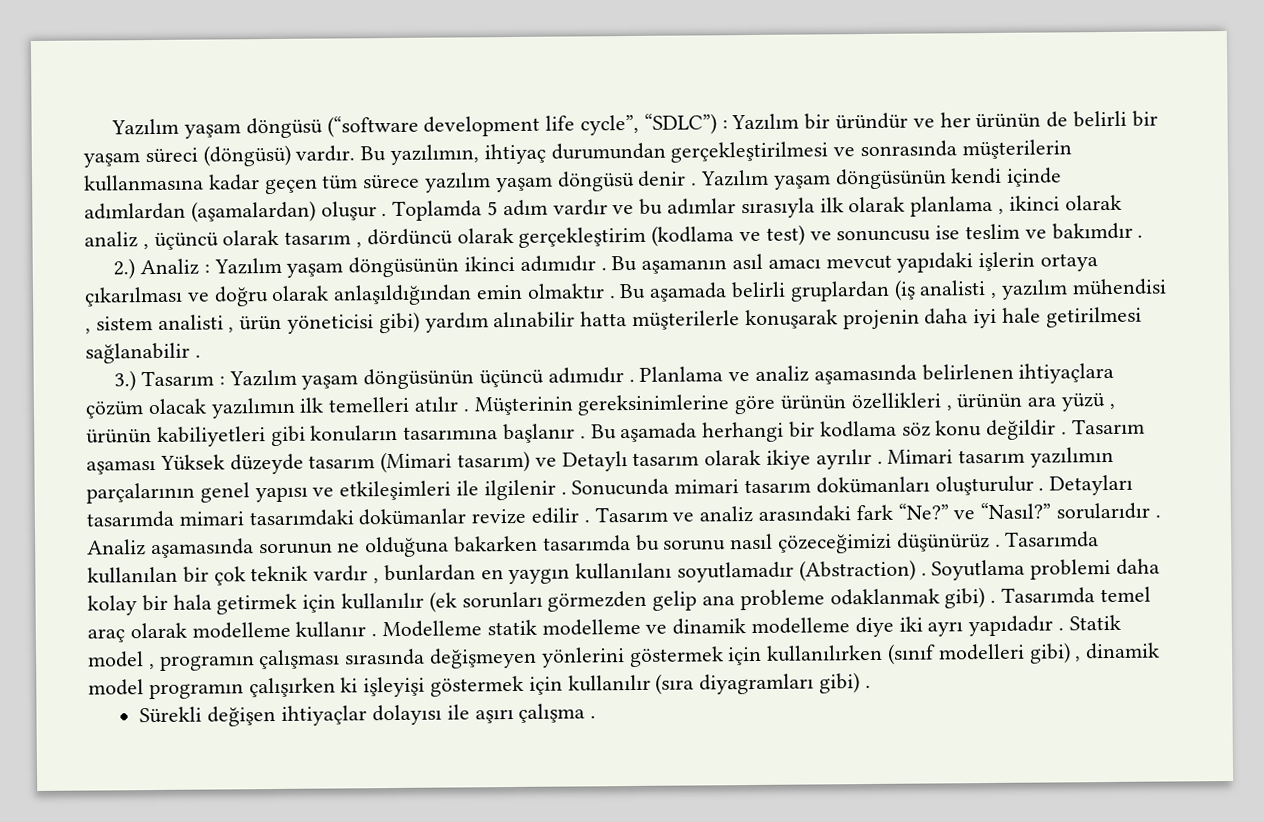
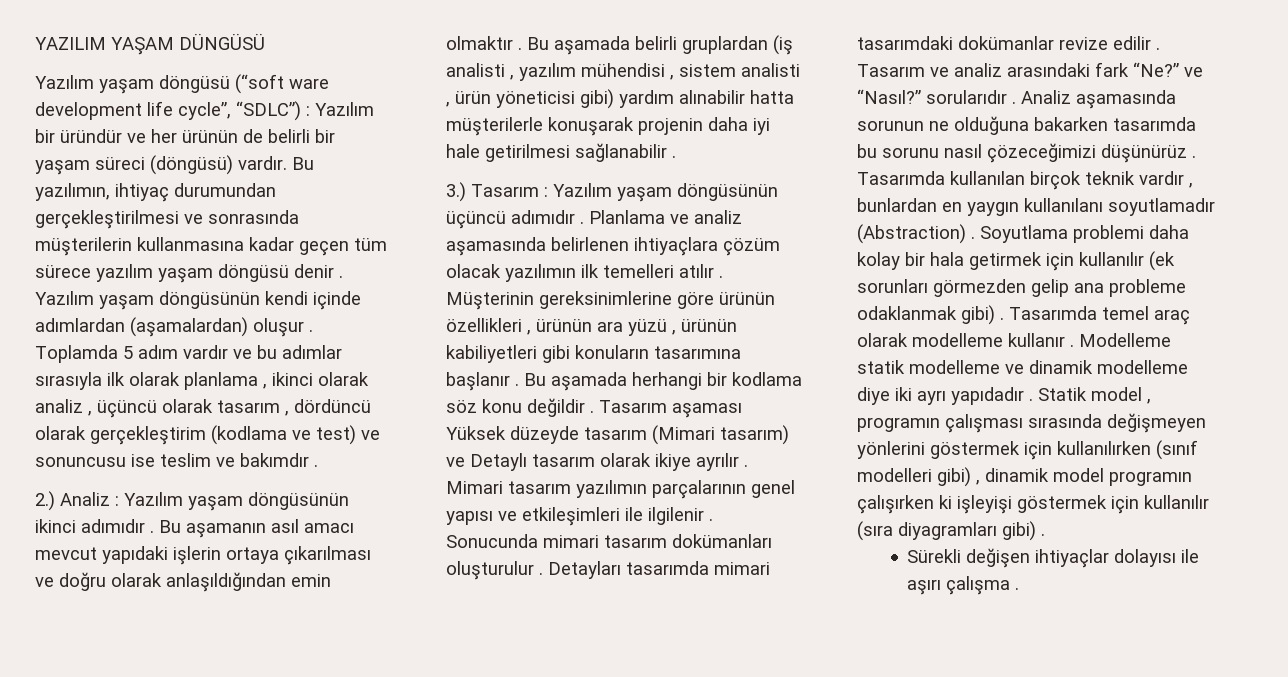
+ YAZILIM YAŞAM DÜNGÜSÜ
- Yazılım yaşam döngüsü (“software development life cycle”, “SDLC”) : Yazılım bir üründür ve her ürünün de belirli bir yaşam süreci (döngüsü) vardır.
+ Yazılım yaşam döngüsü (“soft ware development life cycle”, “SDLC”) : Yazılım bir üründür ve her ürünün de belirli bir yaşam süreci (döngüsü) vardır.
- Tasarımda kullanılan bir çok teknik vardır , bunlardan en yaygın kullanılanı soyutlamadır (Abstraction) .
+ Tasarımda kullanılan birçok teknik vardır , bunlardan en yaygın kullanılanı soyutlamadır (Abstraction) .

